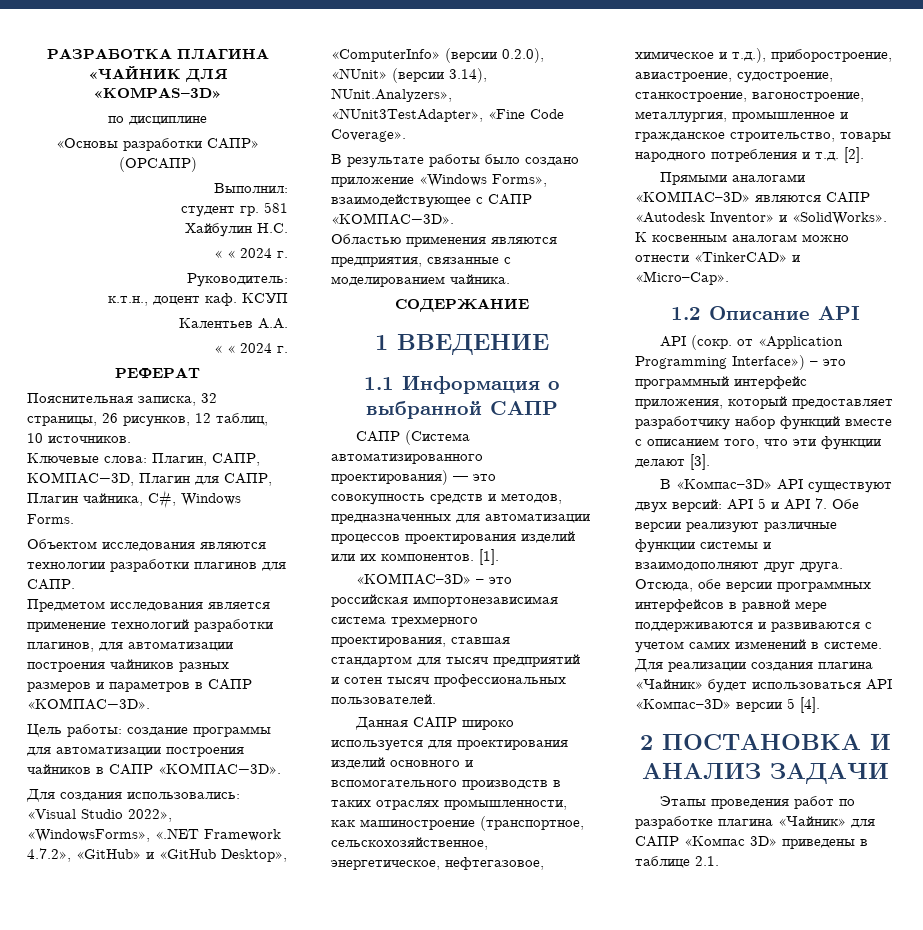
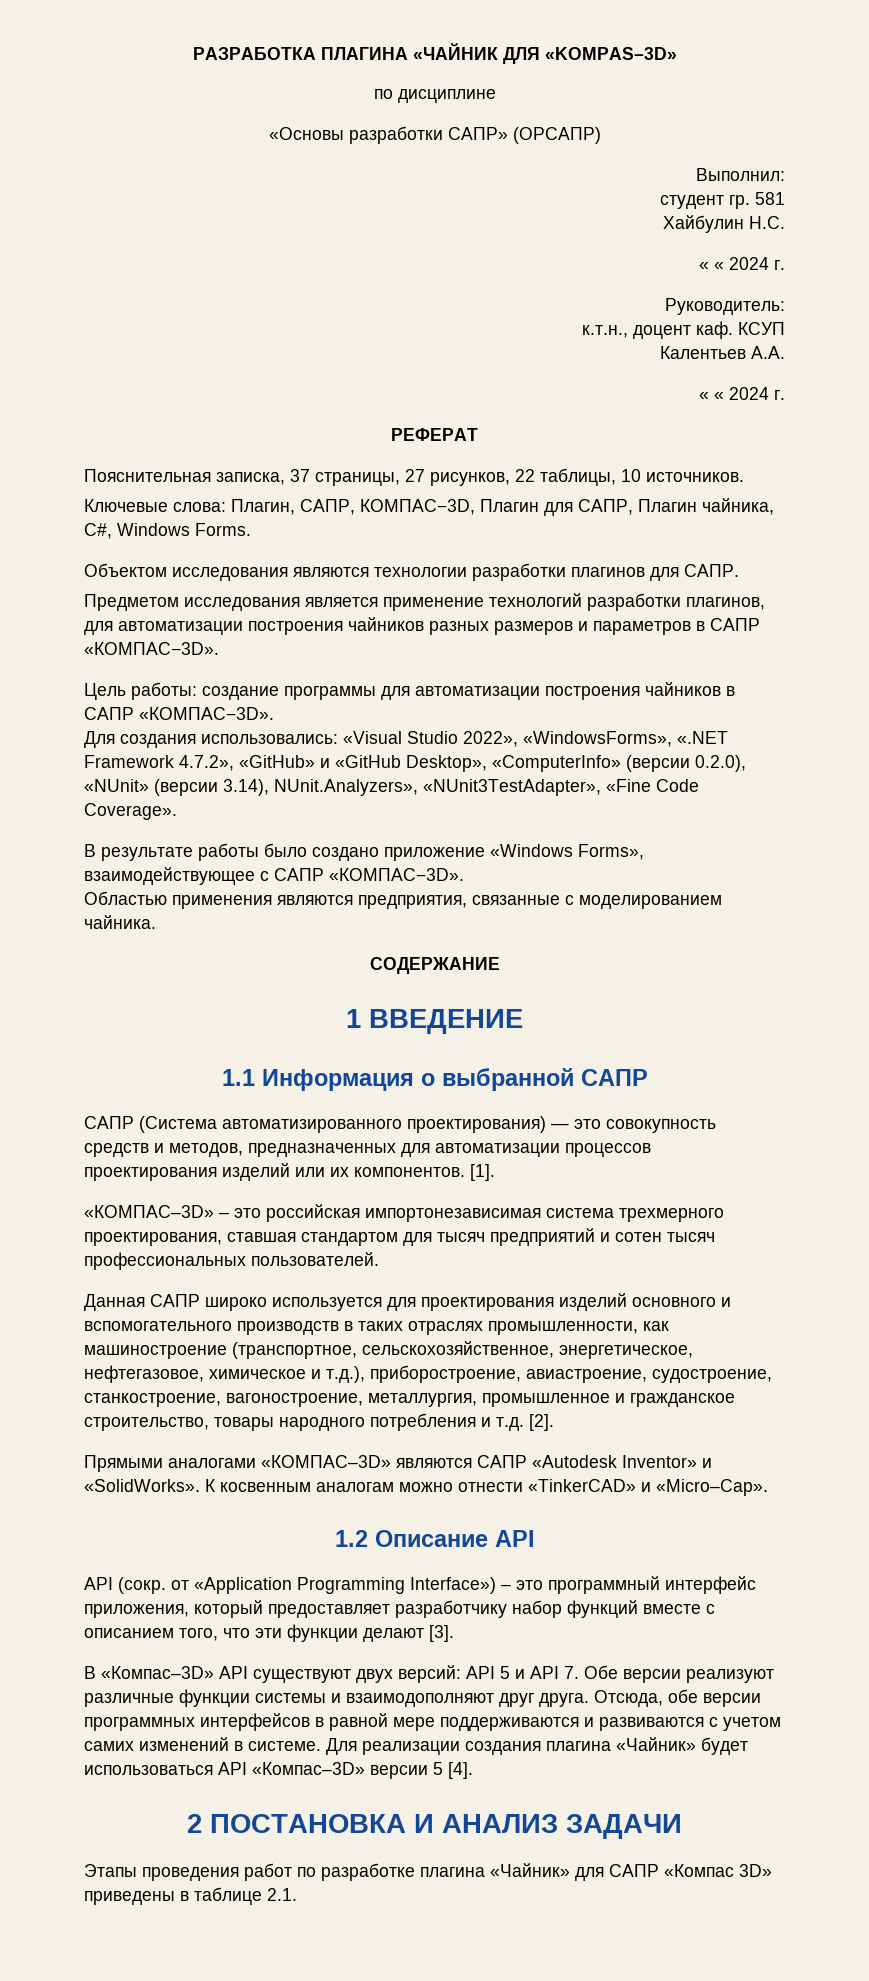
- Пояснительная записка, 32 страницы, 26 рисунков, 12 таблиц, 10 источников.
+ Пояснительная записка, 37 страницы, 27 рисунков, 22 таблицы, 10 источников.

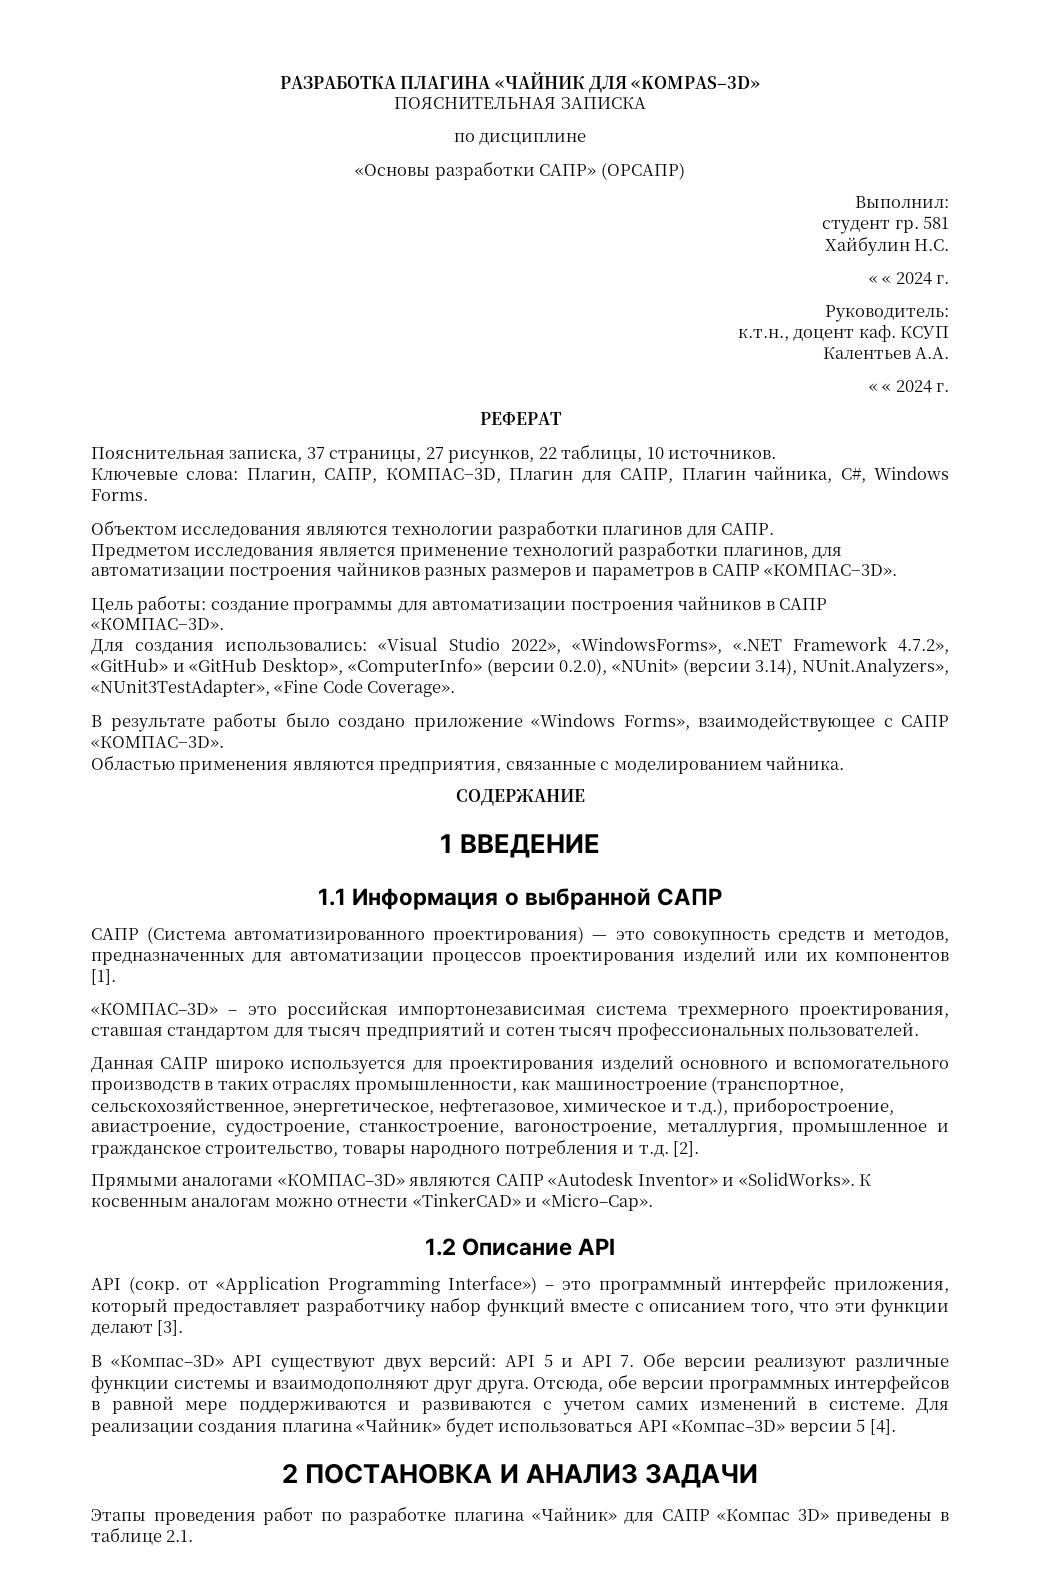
+ ПОЯСНИТЕЛЬНАЯ ЗАПИСКА
- САПР (Система автоматизированного проектирования) — это совокупность средств и методов, предназначенных для автоматизации процессов проектирования изделий или их компонентов. [1].
+ САПР (Система автоматизированного проектирования) — это совокупность средств и методов, предназначенных для автоматизации процессов проектирования изделий или их компонентов [1].

